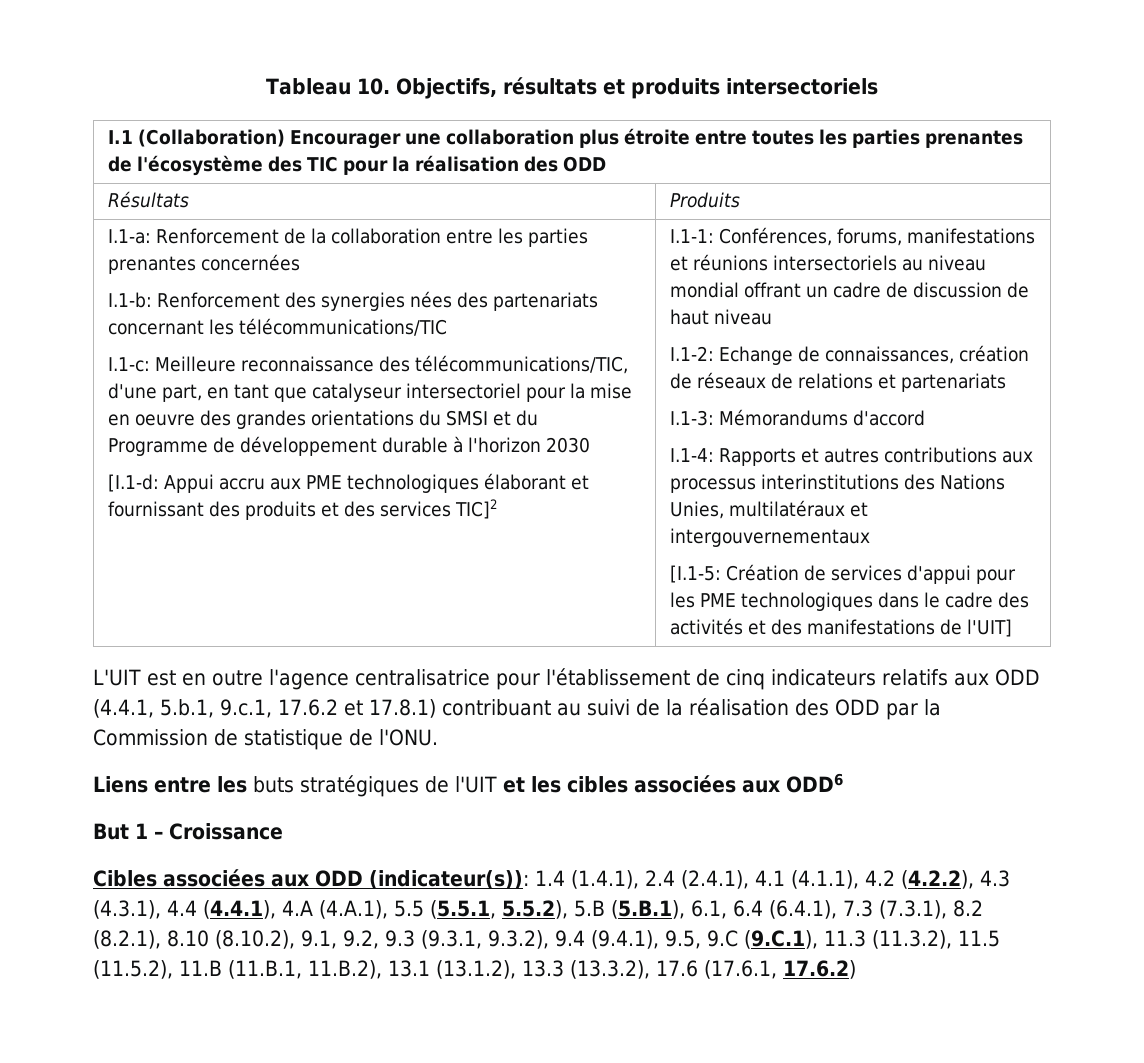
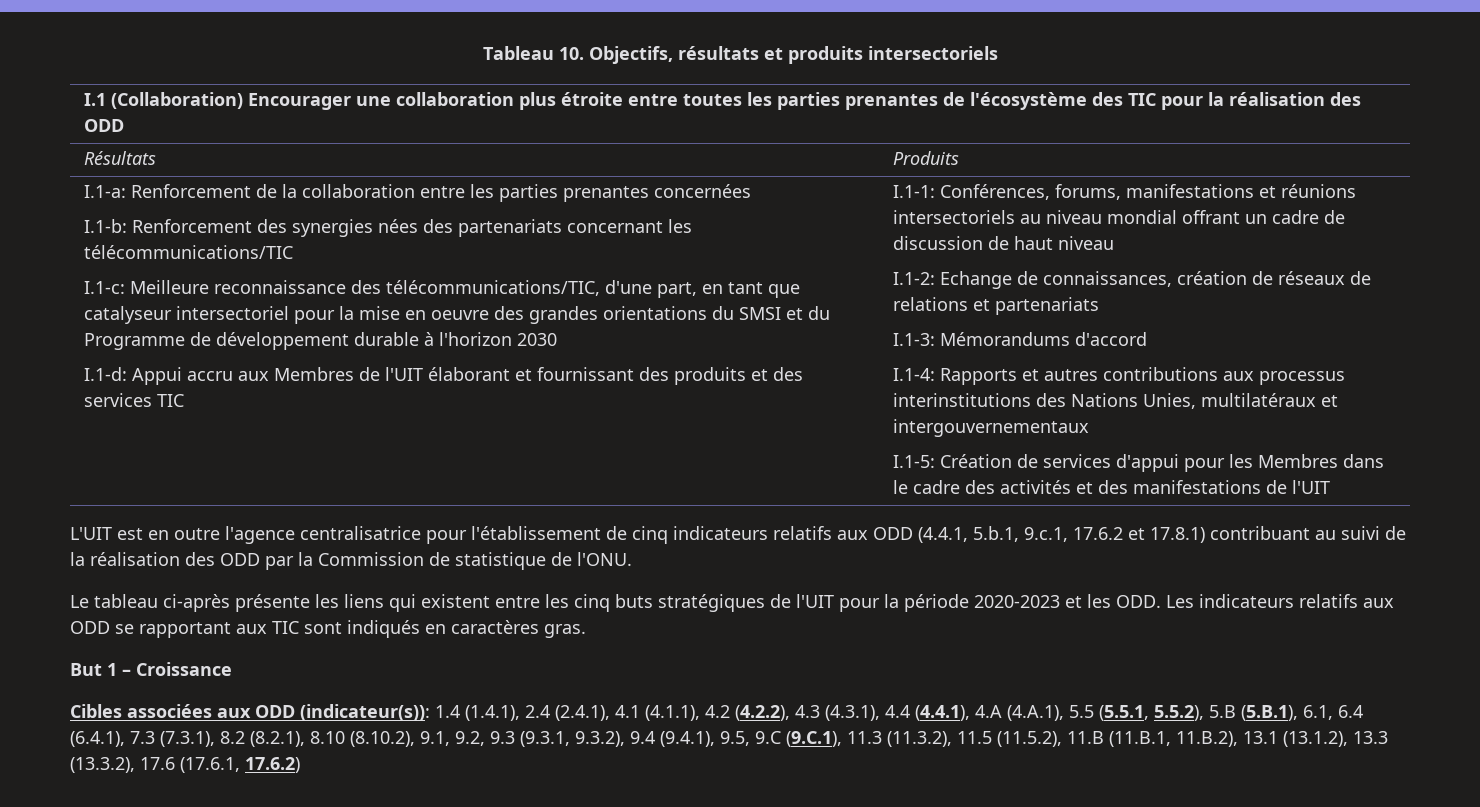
- [I.1-d: Appui accru aux PME technologiques élaborant et fournissant des produits et des services TIC]2
+ I.1-d: Appui accru aux Membres de l'UIT élaborant et fournissant des produits et des services TIC
- [I.1-5: Création de services d'appui pour les PME technologiques dans le cadre des activités et des manifestations de l'UIT]
+ I.1-5: Création de services d'appui pour les Membres dans le cadre des activités et des manifestations de l'UIT
- Liens entre les buts stratégiques de l'UIT et les cibles associées aux ODD6
+ Le tableau ci-après présente les liens qui existent entre les cinq buts stratégiques de l'UIT pour la période 2020-2023 et les ODD. Les indicateurs relatifs aux ODD se rapportant aux TIC sont indiqués en caractères gras.

